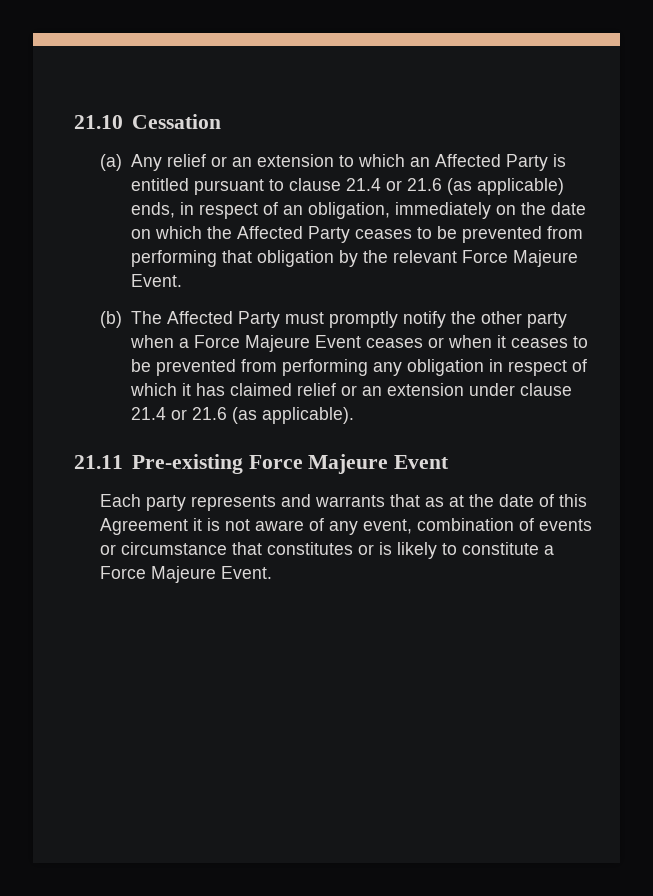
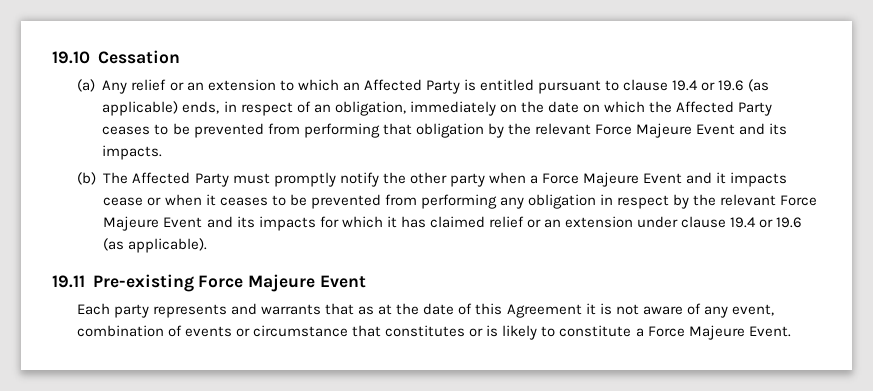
- 21.10 Cessation
+ 19.10 Cessation
- (a) Any relief or an extension to which an Affected Party is entitled pursuant to clause 21.4 or 21.6 (as applicable) ends, in respect of an obligation, immediately on the date on which the Affected Party ceases to be prevented from performing that obligation by the relevant Force Majeure Event.
+ (a) Any relief or an extension to which an Affected Party is entitled pursuant to clause 19.4 or 19.6 (as applicable) ends, in respect of an obligation, immediately on the date on which the Affected Party ceases to be prevented from performing that obligation by the relevant Force Majeure Event and its impacts.
- (b) The Affected Party must promptly notify the other party when a Force Majeure Event ceases or when it ceases to be prevented from performing any obligation in respect of which it has claimed relief or an extension under clause 21.4 or 21.6 (as applicable).
+ (b) The Affected Party must promptly notify the other party when a Force Majeure Event and it impacts cease or when it ceases to be prevented from performing any obligation in respect by the relevant Force Majeure Event and its impacts for which it has claimed relief or an extension under clause 19.4 or 19.6 (as applicable).
- 21.11 Pre-existing Force Majeure Event
+ 19.11 Pre-existing Force Majeure Event

